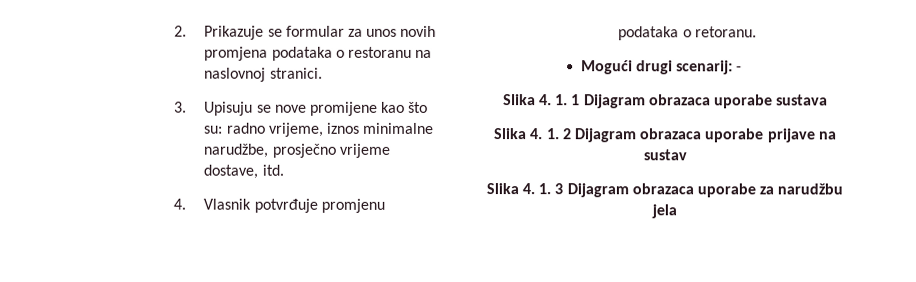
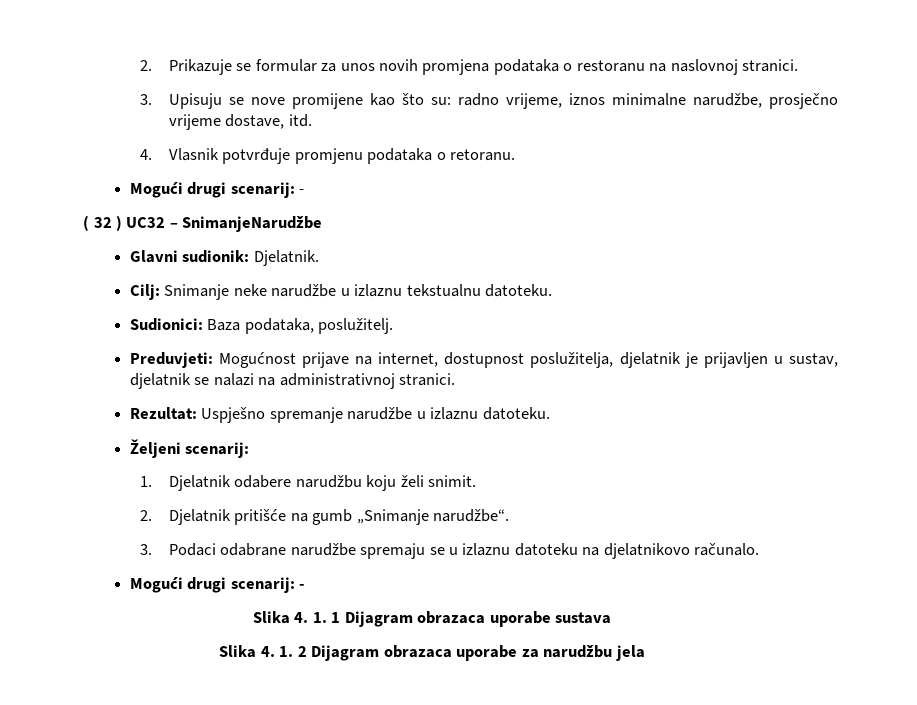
+ ( 32 ) UC32 – SnimanjeNarudžbe
+ Glavni sudionik: Djelatnik.
+ Cilj: Snimanje neke narudžbe u izlaznu tekstualnu datoteku.
+ Sudionici: Baza podataka, poslužitelj.
+ Preduvjeti: Mogućnost prijave na internet, dostupnost poslužitelja, djelatnik je prijavljen u sustav, djelatnik se nalazi na administrativnoj stranici.
+ Rezultat: Uspješno spremanje narudžbe u izlaznu datoteku.
+ Željeni scenarij:
+ 1. Djelatnik odabere narudžbu koju želi snimit.
+ 2. Djelatnik pritišće na gumb „Snimanje narudžbe“.
+ 3. Podaci odabrane narudžbe spremaju se u izlaznu datoteku na djelatnikovo računalo.
+ Mogući drugi scenarij: -
- Slika 4. 1. 2 Dijagram obrazaca uporabe prijave na sustav
- Slika 4. 1. 3 Dijagram obrazaca uporabe za narudžbu jela
+ Slika 4. 1. 2 Dijagram obrazaca uporabe za narudžbu jela

